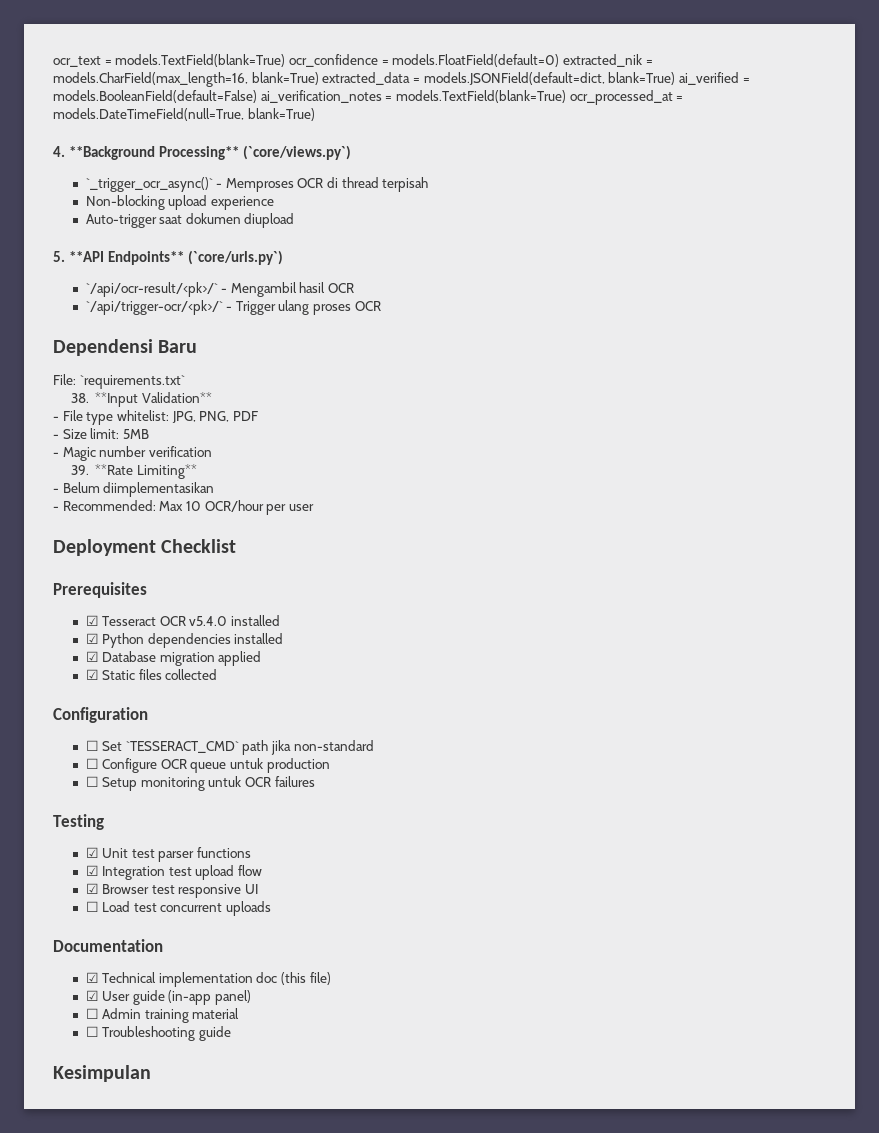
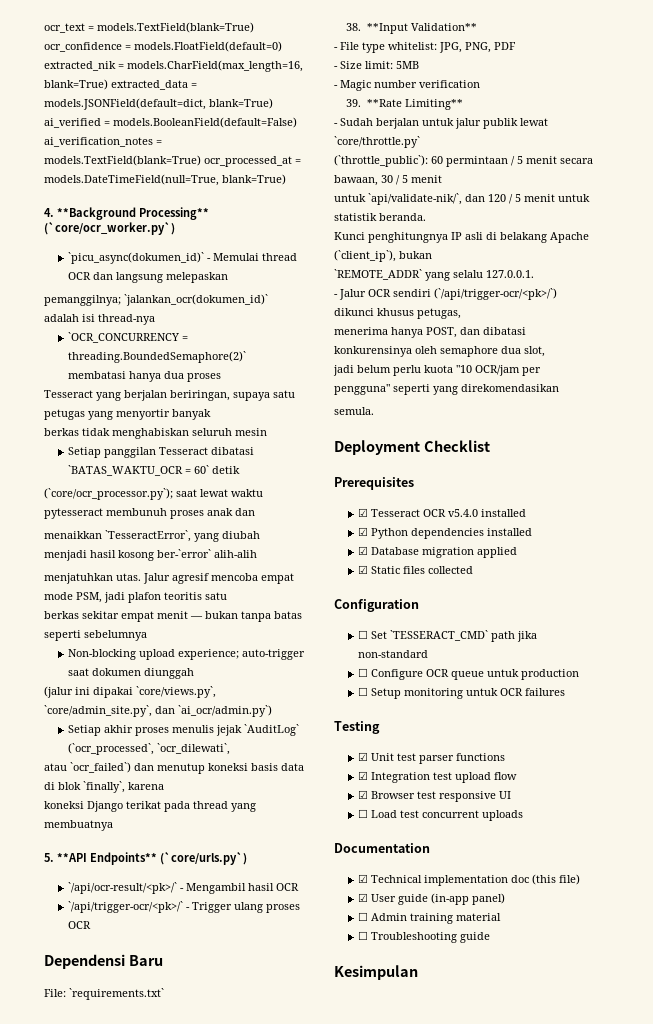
- 4. **Background Processing** (`core/views.py`)
- `_trigger_ocr_async()` - Memproses OCR di thread terpisah
- Non-blocking upload experience
- Auto-trigger saat dokumen diupload
+ 4. **Background Processing** (`core/ocr_worker.py`)
+ `picu_async(dokumen_id)` - Memulai thread OCR dan langsung melepaskan
+ pemanggilnya; `jalankan_ocr(dokumen_id)` adalah isi thread-nya
+ `OCR_CONCURRENCY = threading.BoundedSemaphore(2)` membatasi hanya dua proses
+ Tesseract yang berjalan beriringan, supaya satu petugas yang menyortir banyak
+ berkas tidak menghabiskan seluruh mesin
+ Setiap panggilan Tesseract dibatasi `BATAS_WAKTU_OCR = 60` detik
+ (`core/ocr_processor.py`); saat lewat waktu pytesseract membunuh proses anak dan
+ menaikkan `TesseractError`, yang diubah menjadi hasil kosong ber-`error` alih-alih
+ menjatuhkan utas. Jalur agresif mencoba empat mode PSM, jadi plafon teoritis satu
+ berkas sekitar empat menit — bukan tanpa batas seperti sebelumnya
+ Non-blocking upload experience; auto-trigger saat dokumen diunggah
+ (jalur ini dipakai `core/views.py`, `core/admin_site.py`, dan `ai_ocr/admin.py`)
+ Setiap akhir proses menulis jejak `AuditLog` (`ocr_processed`, `ocr_dilewati`,
+ atau `ocr_failed`) dan menutup koneksi basis data di blok `finally`, karena
+ koneksi Django terikat pada thread yang membuatnya
- - Belum diimplementasikan
- - Recommended: Max 10 OCR/hour per user
+ - Sudah berjalan untuk jalur publik lewat `core/throttle.py`
+ (`throttle_public`): 60 permintaan / 5 menit secara bawaan, 30 / 5 menit
+ untuk `api/validate-nik/`, dan 120 / 5 menit untuk statistik beranda.
+ Kunci penghitungnya IP asli di belakang Apache (`client_ip`), bukan
+ `REMOTE_ADDR` yang selalu 127.0.0.1.
+ - Jalur OCR sendiri (`/api/trigger-ocr/<pk>/`) dikunci khusus petugas,
+ menerima hanya POST, dan dibatasi konkurensinya oleh semaphore dua slot,
+ jadi belum perlu kuota "10 OCR/jam per pengguna" seperti yang direkomendasikan
+ semula.

